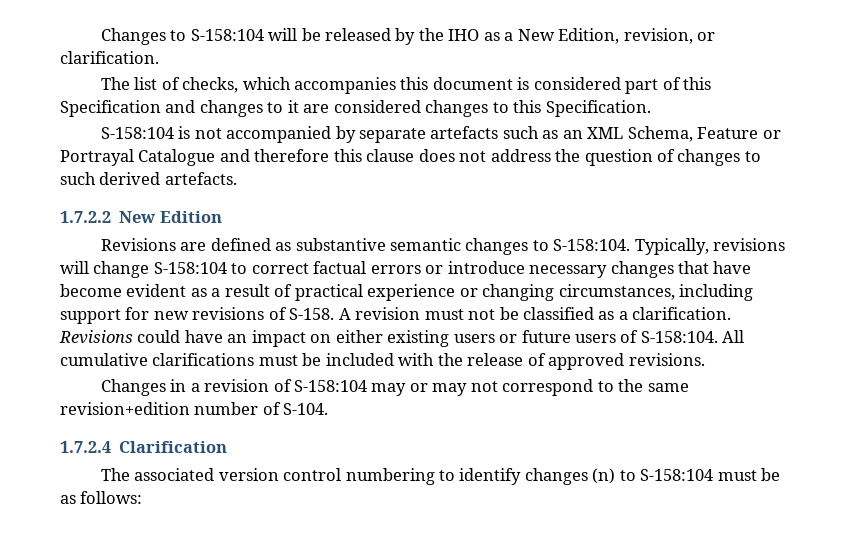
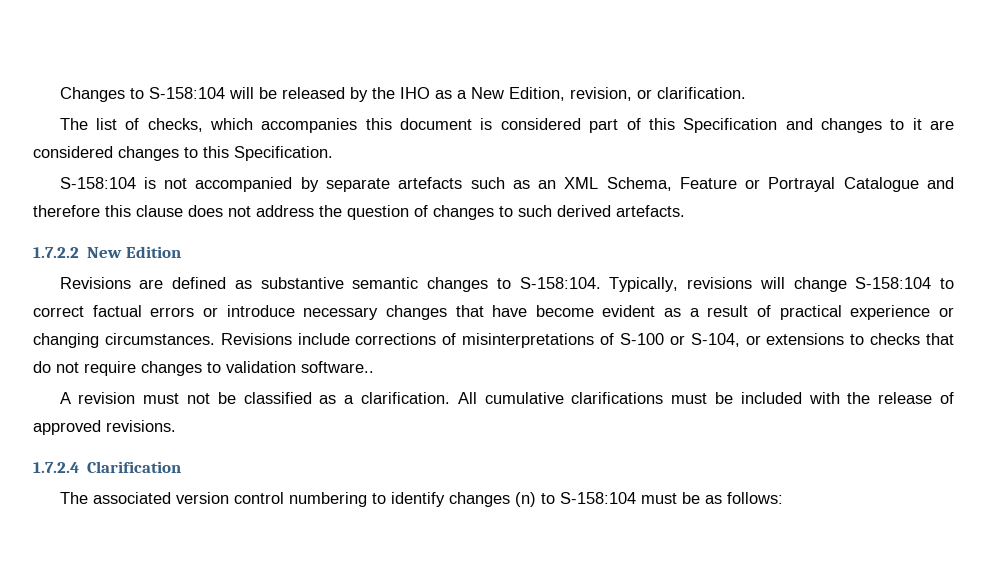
- Typically, revisions will change S-158:104 to correct factual errors or introduce necessary changes that have become evident as a result of practical experience or changing circumstances, including support for new revisions of S-158. A revision must not be classified as a clarification.
+ Typically, revisions will change S-158:104 to correct factual errors or introduce necessary changes that have become evident as a result of practical experience or changing circumstances. Revisions include corrections of misinterpretations of S-100 or S-104, or extensions to checks that do not require changes to validation software..
+ A revision must not be classified as a clarification.
- Revisions could have an impact on either existing users or future users of S-158:104.
- Changes in a revision of S-158:104 may or may not correspond to the same revision+edition number of S-104.

